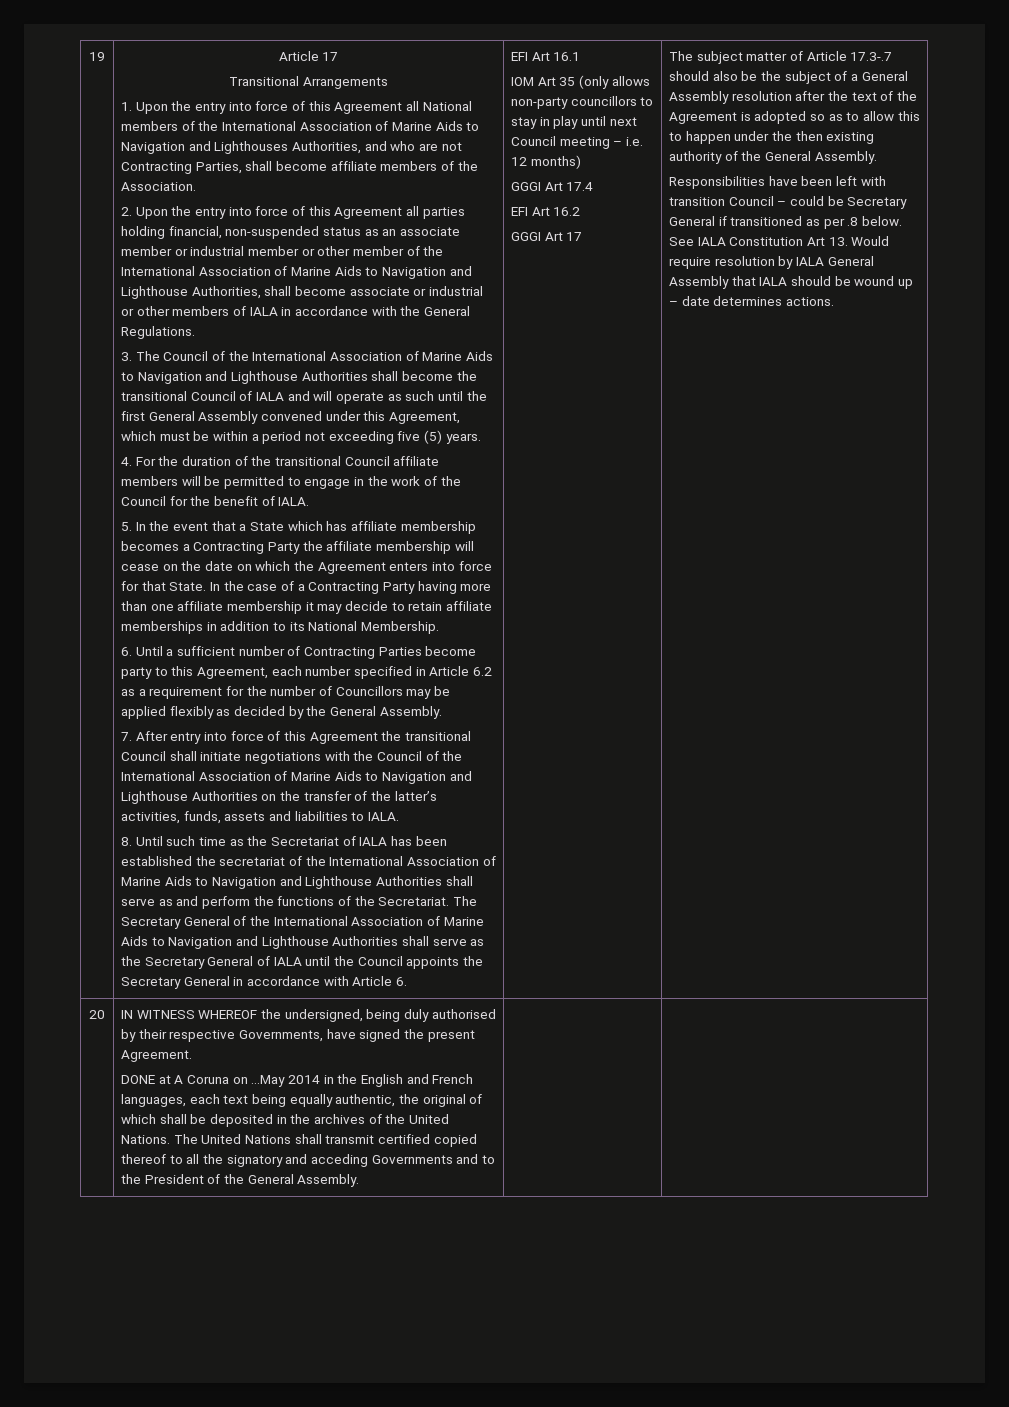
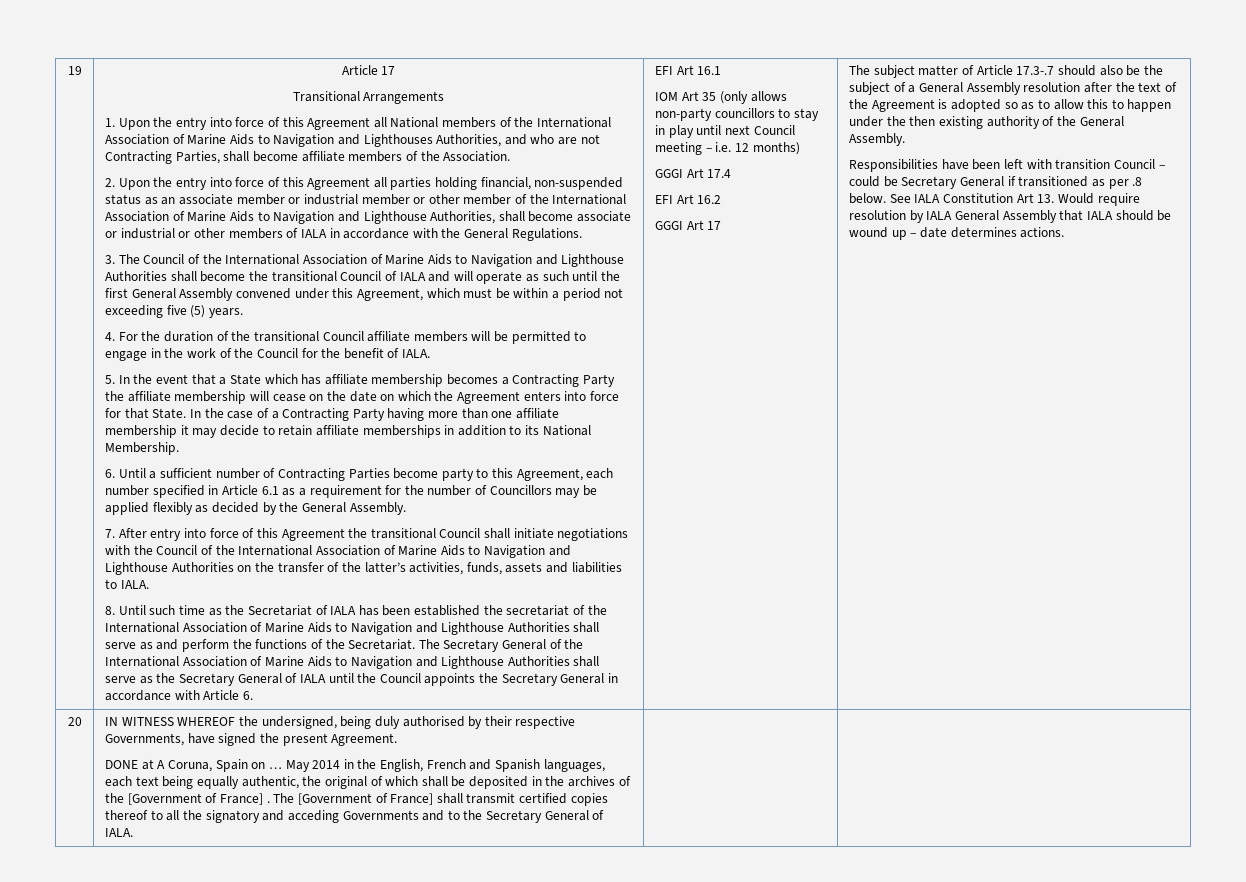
- 6. Until a sufficient number of Contracting Parties become party to this Agreement, each number specified in Article 6.2 as a requirement for the number of Councillors may be applied flexibly as decided by the General Assembly.
+ 6. Until a sufficient number of Contracting Parties become party to this Agreement, each number specified in Article 6.1 as a requirement for the number of Councillors may be applied flexibly as decided by the General Assembly.
- DONE at A Coruna on …May 2014 in the English and French languages, each text being equally authentic, the original of which shall be deposited in the archives of the United Nations. The United Nations shall transmit certified copied thereof to all the signatory and acceding Governments and to the President of the General Assembly.
+ DONE at A Coruna, Spain on … May 2014 in the English, French and Spanish languages, each text being equally authentic, the original of which shall be deposited in the archives of the [Government of France] . The [Government of France] shall transmit certified copies thereof to all the signatory and acceding Governments and to the Secretary General of IALA.

